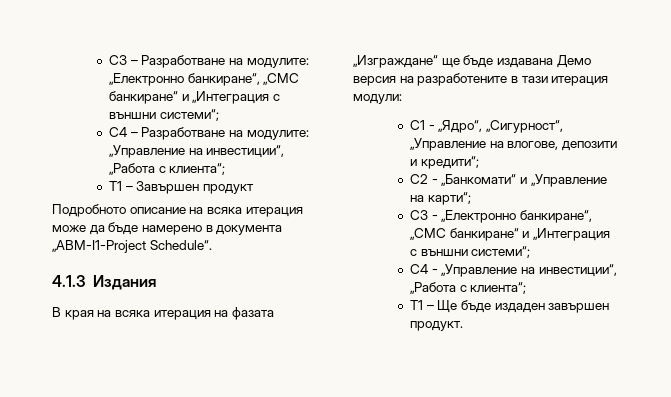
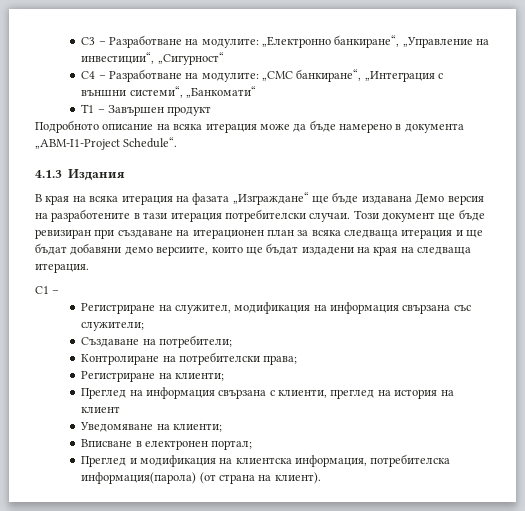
- C3 – Разработване на модулите: „Електронно банкиране“, „СМС банкиране“ и „Интеграция с външни системи“;
+ C3 – Разработване на модулите: „Електронно банкиране“, „Управление на инвестиции“, „Сигурност“
- C4 – Разработване на модулите: „Управление на инвестиции“, „Работа с клиента“;
+ C4 – Разработване на модулите: „СМС банкиране“, „Интеграция с външни системи“, „Банкомати“
- В края на всяка итерация на фазата „Изграждане“ ще бъде издавана Демо версия на разработените в тази итерация модули:
- C1 - „Ядро“, „Сигурност“, „Управление на влогове, депозити и кредити“;
- C2 - „Банкомати“ и „Управление на карти“;
- C3 - „Електронно банкиране“, „СМС банкиране“ и „Интеграция с външни системи“;
- C4 - „Управление на инвестиции“, „Работа с клиента“;
- T1 – Ще бъде издаден завършен продукт.
+ В края на всяка итерация на фазата „Изграждане“ ще бъде издавана Демо версия на разработените в тази итерация потребителски случаи. Този документ ще бъде ревизиран при създаване на итерационен план за всяка следваща итерация и ще бъдат добавяни демо версиите, които ще бъдат издадени на края на следваща итерация.
+ C1 –
+ Регистриране на служител, модификация на информация свързана със служители;
+ Създаване на потребители;
+ Контролиране на потребителски права;
+ Регистриране на клиенти;
+ Преглед на информация свързана с клиенти, преглед на история на клиент
+ Уведомяване на клиенти;
+ Вписване в електронен портал;
+ Преглед и модификация на клиентска информация, потребителска информация(парола) (от страна на клиент).

